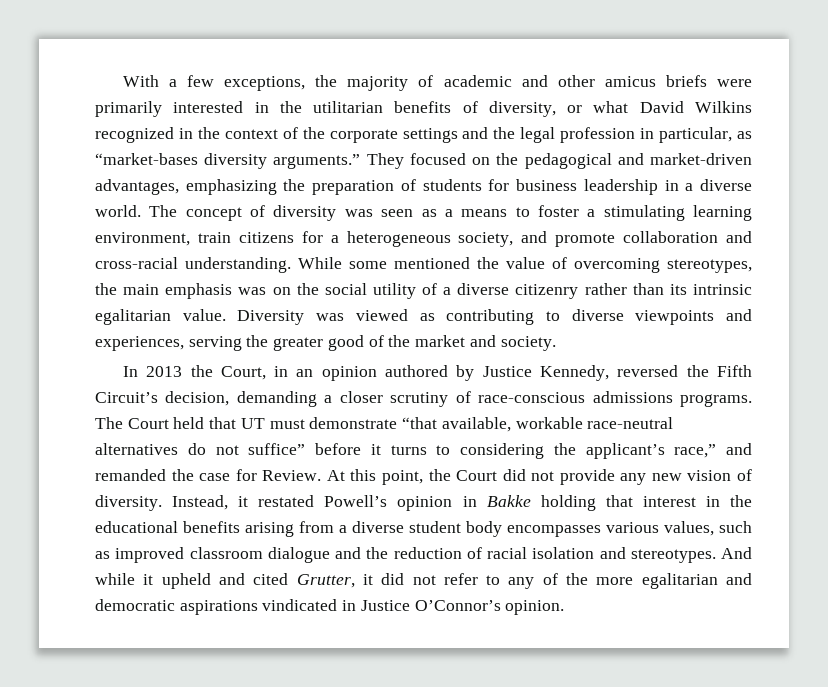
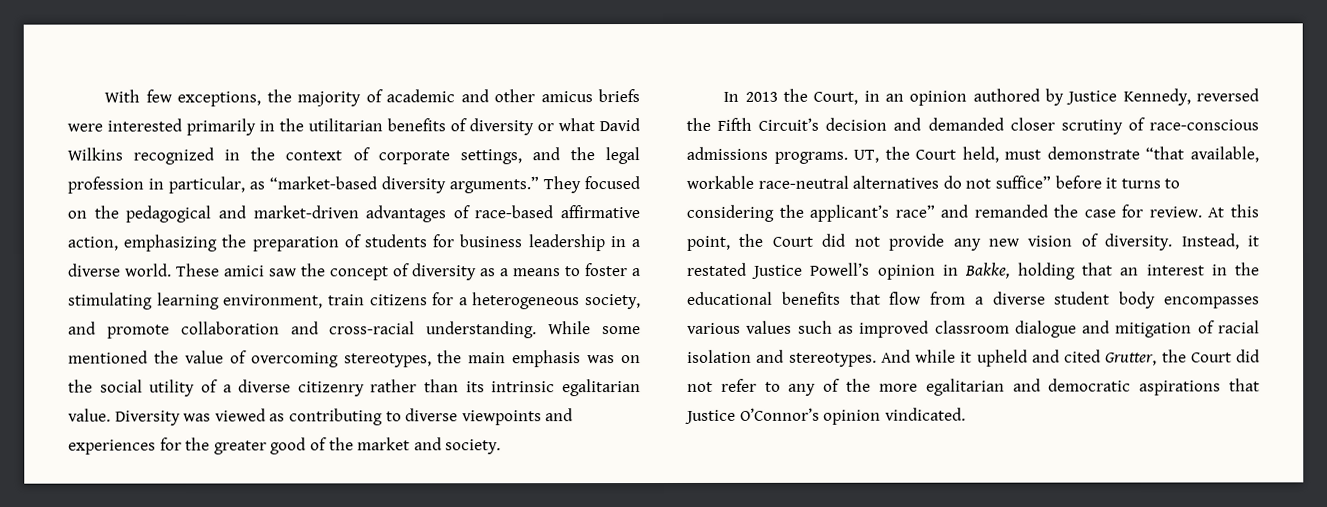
- With a few exceptions, the majority of academic and other amicus briefs were primarily interested in the utilitarian benefits of diversity, or what David Wilkins recognized in the context of the corporate settings and the legal profession in particular, as “market-bases diversity arguments.”
+ With few exceptions, the majority of academic and other amicus briefs were interested primarily in the utilitarian benefits of diversity or what David Wilkins recognized in the context of corporate settings, and the legal profession in particular, as “market-based diversity arguments.”
- They focused on the pedagogical and market-driven advantages, emphasizing the preparation of students for business leadership in a diverse world.
+ They focused on the pedagogical and market-driven advantages of race-based affirmative action, emphasizing the preparation of students for business leadership in a diverse world.
- The concept of diversity was seen as a means to foster a stimulating learning environment, train citizens for a heterogeneous society, and promote collaboration and cross-racial understanding.
+ These amici saw the concept of diversity as a means to foster a stimulating learning environment, train citizens for a heterogeneous society, and promote collaboration and cross-racial understanding.
- Diversity was viewed as contributing to diverse viewpoints and experiences, serving the greater good of the market and society.
+ Diversity was viewed as contributing to diverse viewpoints and experiences for the greater good of the market and society.
- In 2013 the Court, in an opinion authored by Justice Kennedy, reversed the Fifth Circuit’s decision, demanding a closer scrutiny of race-conscious admissions programs.
+ In 2013 the Court, in an opinion authored by Justice Kennedy, reversed the Fifth Circuit’s decision and demanded closer scrutiny of race-conscious admissions programs.
- The Court held that UT must demonstrate “that available, workable race-neutral alternatives do not suffice” before it turns to considering the applicant’s race,” and remanded the case for Review.
+ UT, the Court held, must demonstrate “that available, workable race-neutral alternatives do not suffice” before it turns to considering the applicant’s race” and remanded the case for review.
- Instead, it restated Powell’s opinion in Bakke holding that interest in the educational benefits arising from a diverse student body encompasses various values, such as improved classroom dialogue and the reduction of racial isolation and stereotypes.
+ Instead, it restated Justice Powell’s opinion in Bakke, holding that an interest in the educational benefits that flow from a diverse student body encompasses various values such as improved classroom dialogue and mitigation of racial isolation and stereotypes.
- And while it upheld and cited Grutter, it did not refer to any of the more egalitarian and democratic aspirations vindicated in Justice O’Connor’s opinion.
+ And while it upheld and cited Grutter, the Court did not refer to any of the more egalitarian and democratic aspirations that Justice O’Connor’s opinion vindicated.

